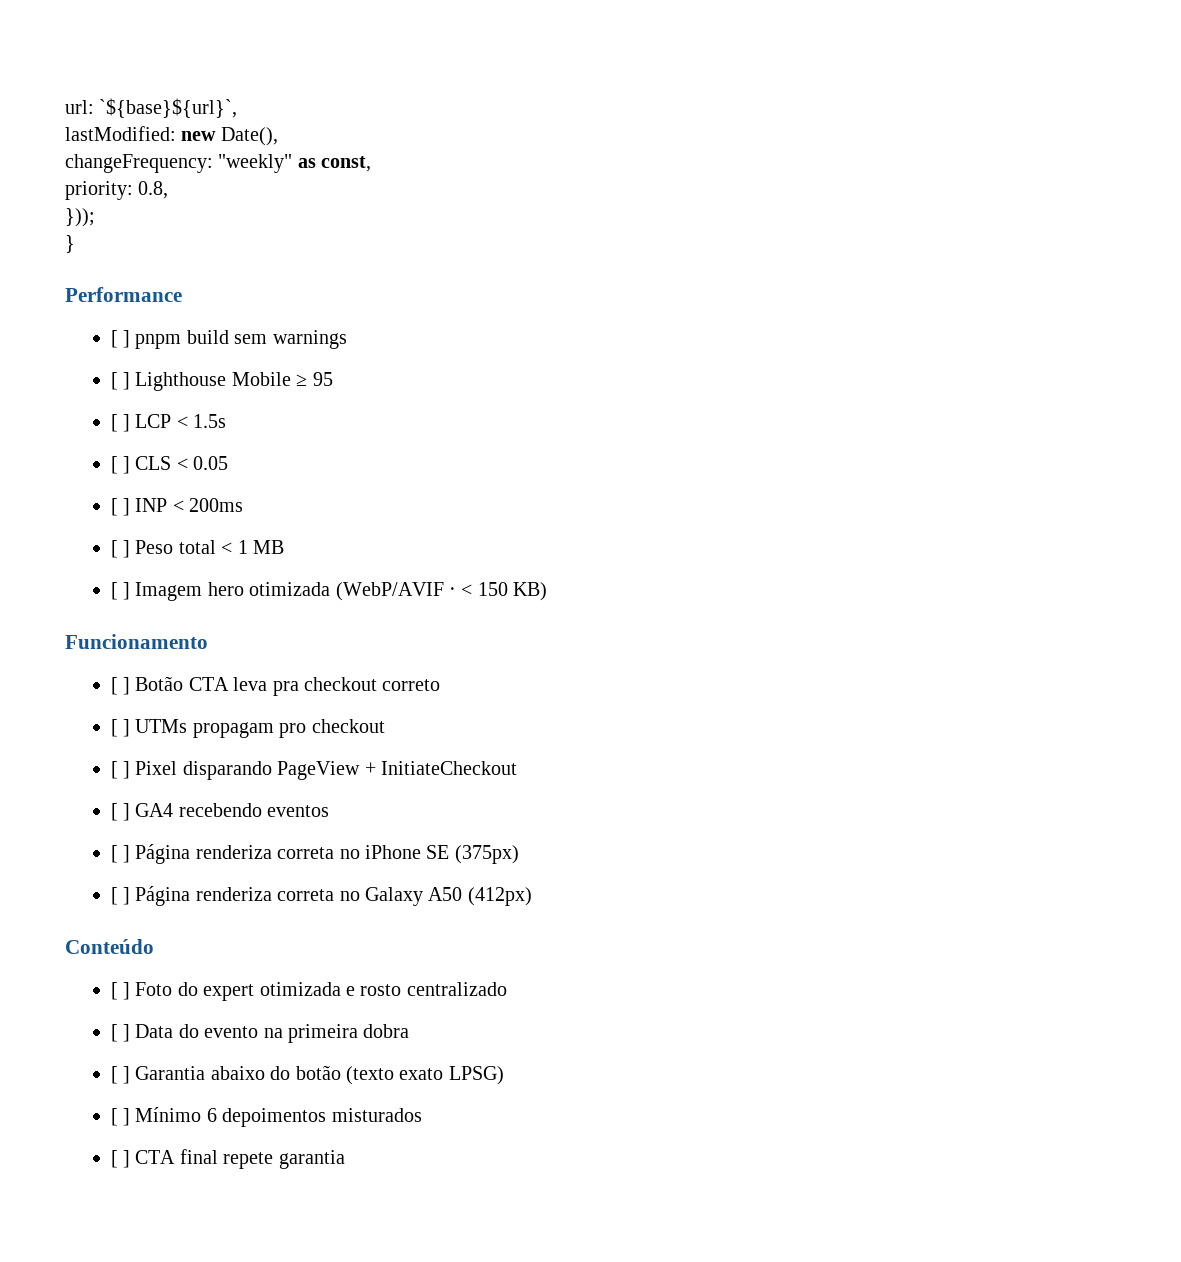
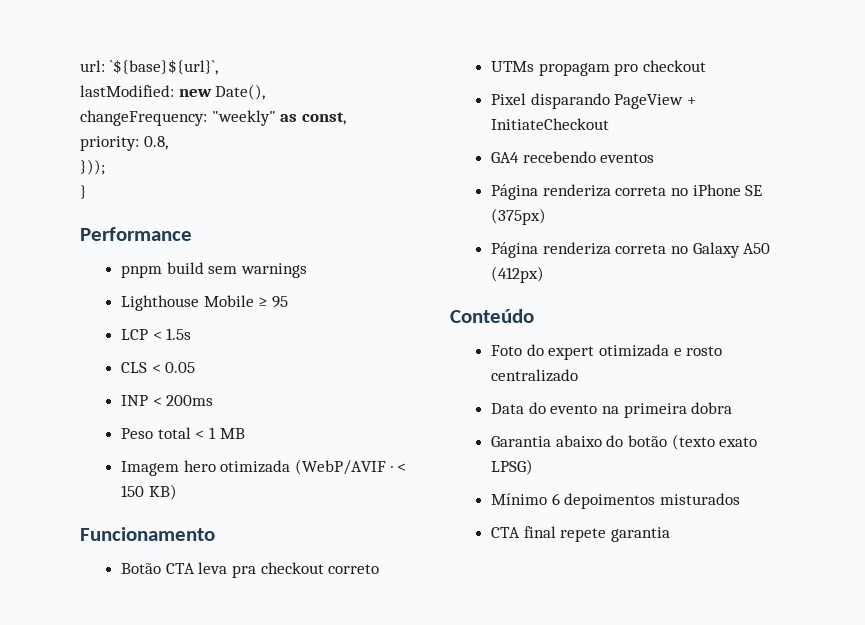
- [ ] pnpm build sem warnings
+ pnpm build sem warnings
- [ ] Lighthouse Mobile ≥ 95
+ Lighthouse Mobile ≥ 95
- [ ] LCP < 1.5s
+ LCP < 1.5s
- [ ] CLS < 0.05
+ CLS < 0.05
- [ ] INP < 200ms
+ INP < 200ms
- [ ] Peso total < 1 MB
+ Peso total < 1 MB
- [ ] Imagem hero otimizada (WebP/AVIF · < 150 KB)
+ Imagem hero otimizada (WebP/AVIF · < 150 KB)
- [ ] Botão CTA leva pra checkout correto
+ Botão CTA leva pra checkout correto
- [ ] UTMs propagam pro checkout
+ UTMs propagam pro checkout
- [ ] Pixel disparando PageView + InitiateCheckout
+ Pixel disparando PageView + InitiateCheckout
- [ ] GA4 recebendo eventos
+ GA4 recebendo eventos
- [ ] Página renderiza correta no iPhone SE (375px)
+ Página renderiza correta no iPhone SE (375px)
- [ ] Página renderiza correta no Galaxy A50 (412px)
+ Página renderiza correta no Galaxy A50 (412px)
- [ ] Foto do expert otimizada e rosto centralizado
+ Foto do expert otimizada e rosto centralizado
- [ ] Data do evento na primeira dobra
+ Data do evento na primeira dobra
- [ ] Garantia abaixo do botão (texto exato LPSG)
+ Garantia abaixo do botão (texto exato LPSG)
- [ ] Mínimo 6 depoimentos misturados
+ Mínimo 6 depoimentos misturados
- [ ] CTA final repete garantia
+ CTA final repete garantia

